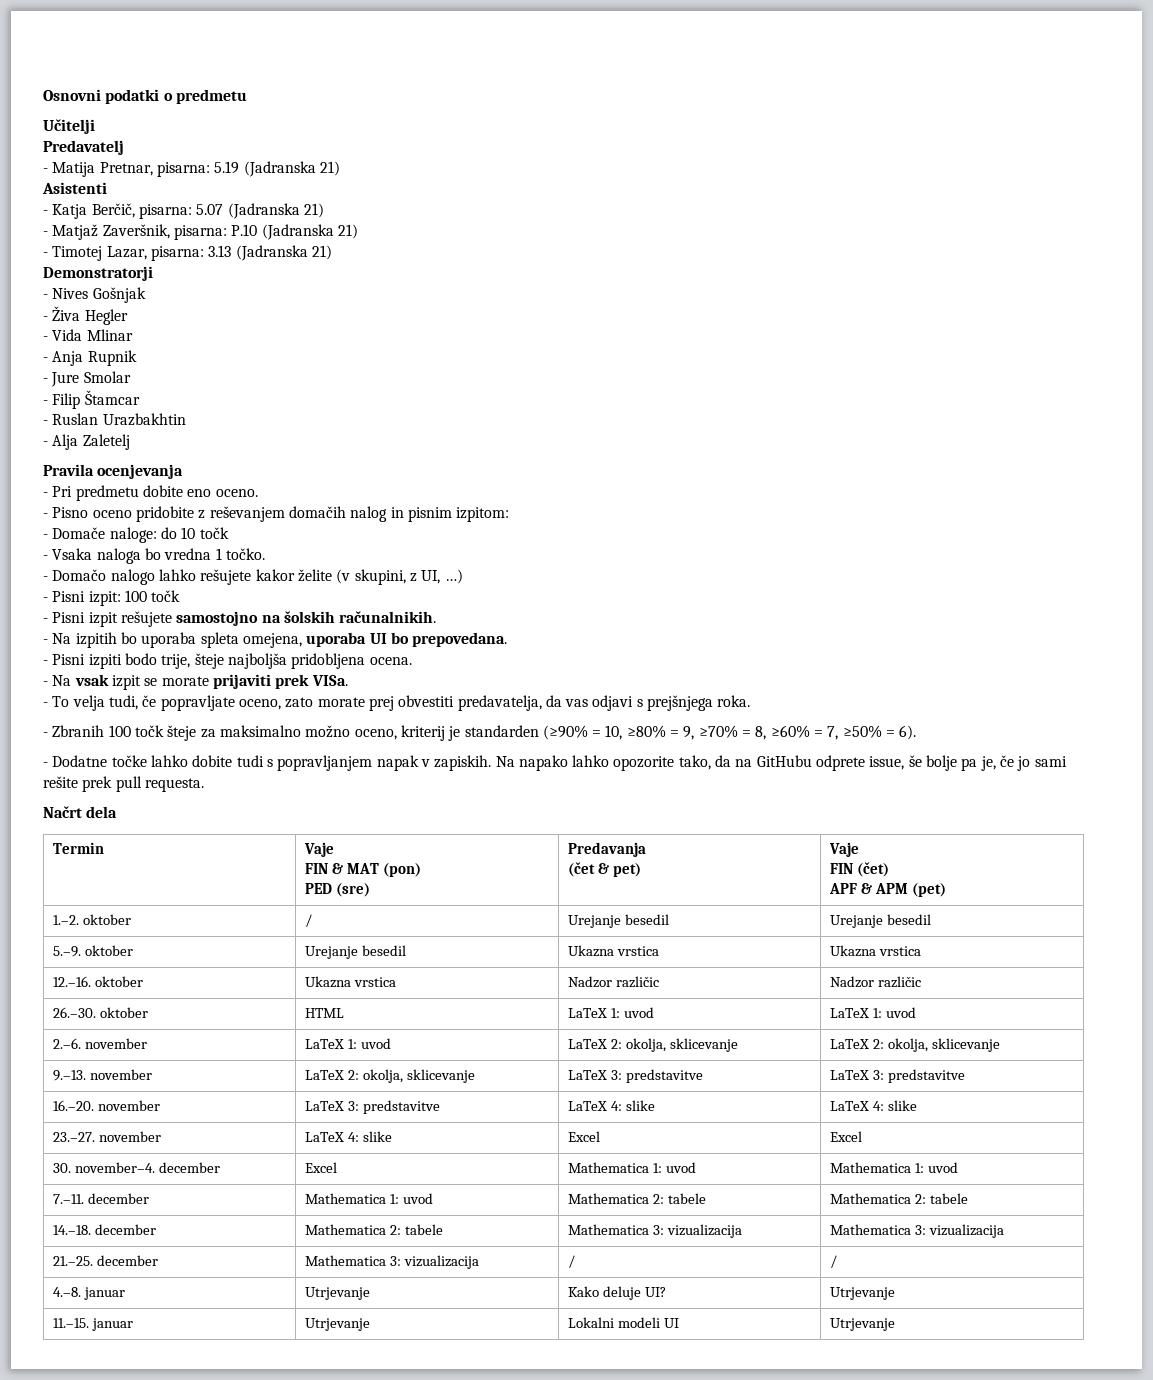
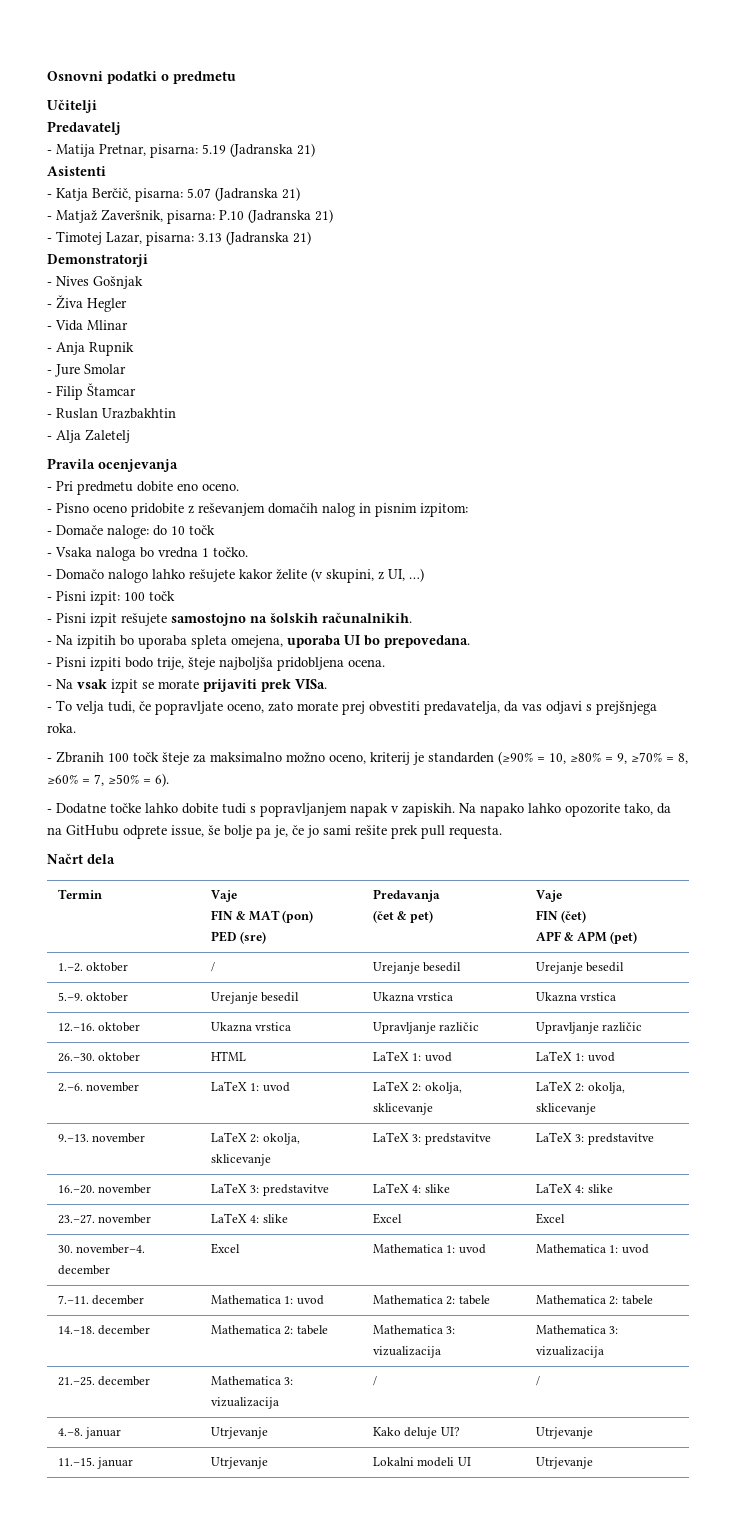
- 12.–16. oktober | Ukazna vrstica | Nadzor različic | Nadzor različic
+ 12.–16. oktober | Ukazna vrstica | Upravljanje različic | Upravljanje različic

